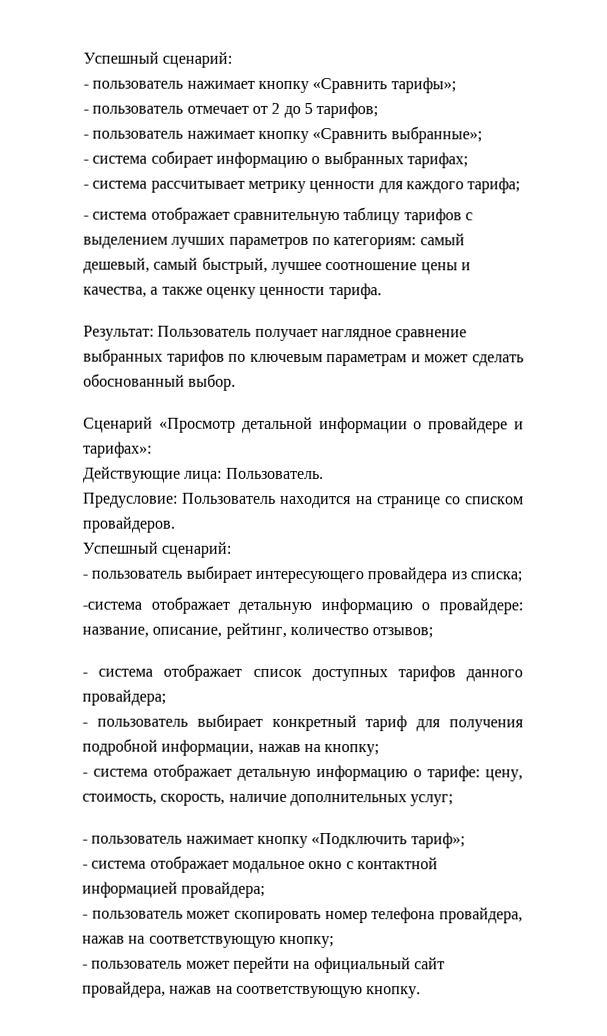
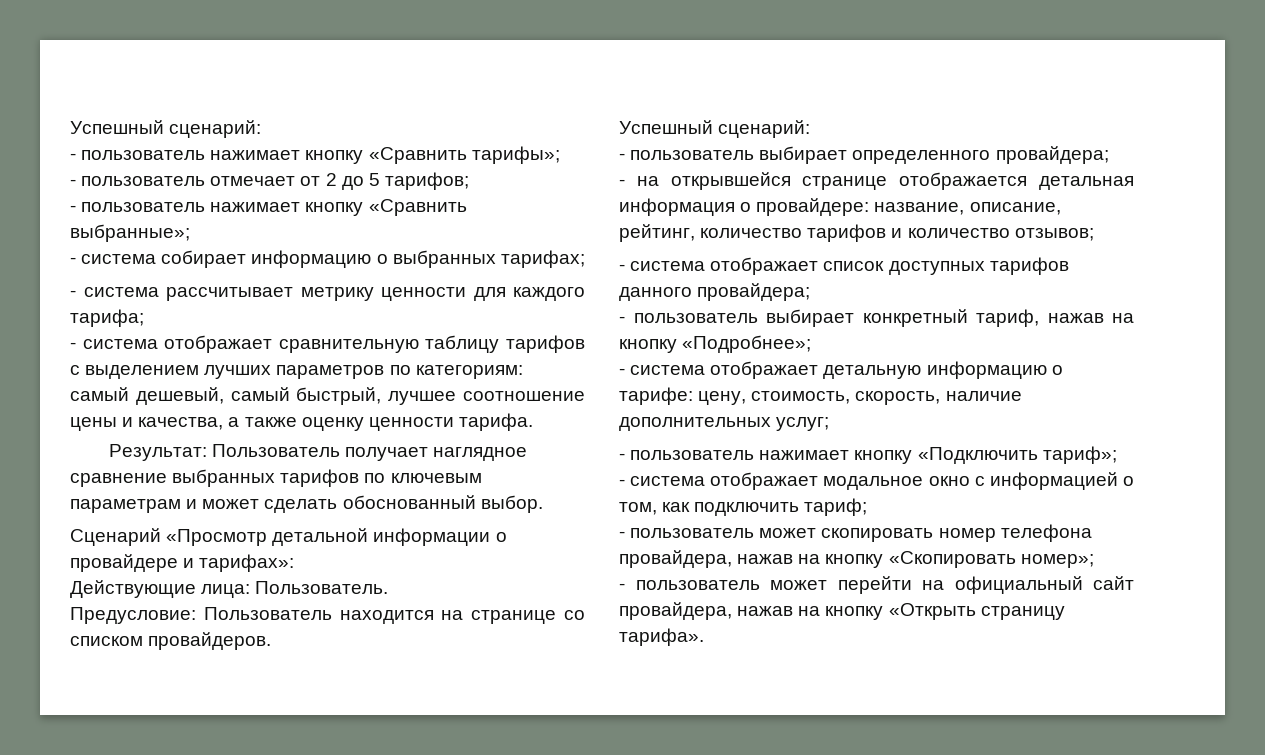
- - пользователь выбирает интересующего провайдера из списка;
- -система отображает детальную информацию о провайдере: название, описание, рейтинг, количество отзывов;
+ - пользователь выбирает определенного провайдера;
+ - на открывшейся странице отображается детальная информация о провайдере: название, описание, рейтинг, количество тарифов и количество отзывов;
- - пользователь выбирает конкретный тариф для получения подробной информации, нажав на кнопку;
+ - пользователь выбирает конкретный тариф, нажав на кнопку «Подробнее»;
- - система отображает модальное окно с контактной информацией провайдера;
+ - система отображает модальное окно с информацией о том, как подключить тариф;
- - пользователь может скопировать номер телефона провайдера, нажав на соответствующую кнопку;
+ - пользователь может скопировать номер телефона провайдера, нажав на кнопку «Скопировать номер»;
- - пользователь может перейти на официальный сайт провайдера, нажав на соответствующую кнопку.
+ - пользователь может перейти на официальный сайт провайдера, нажав на кнопку «Открыть страницу тарифа».

